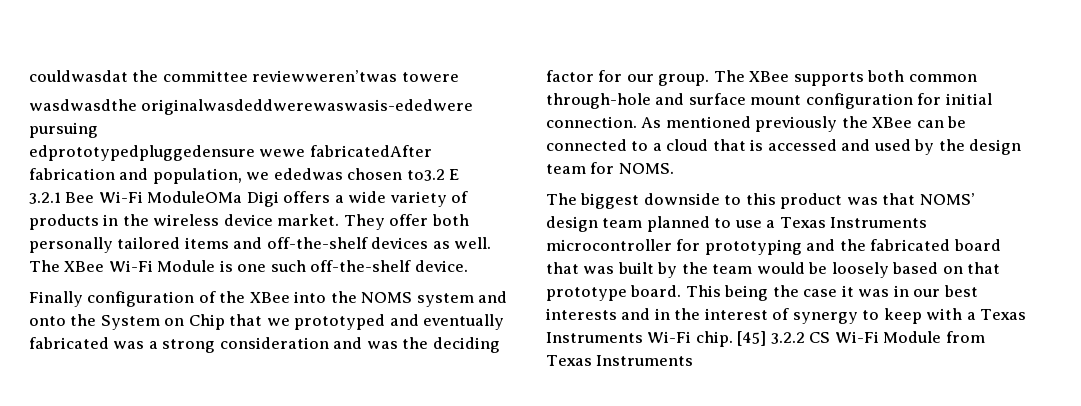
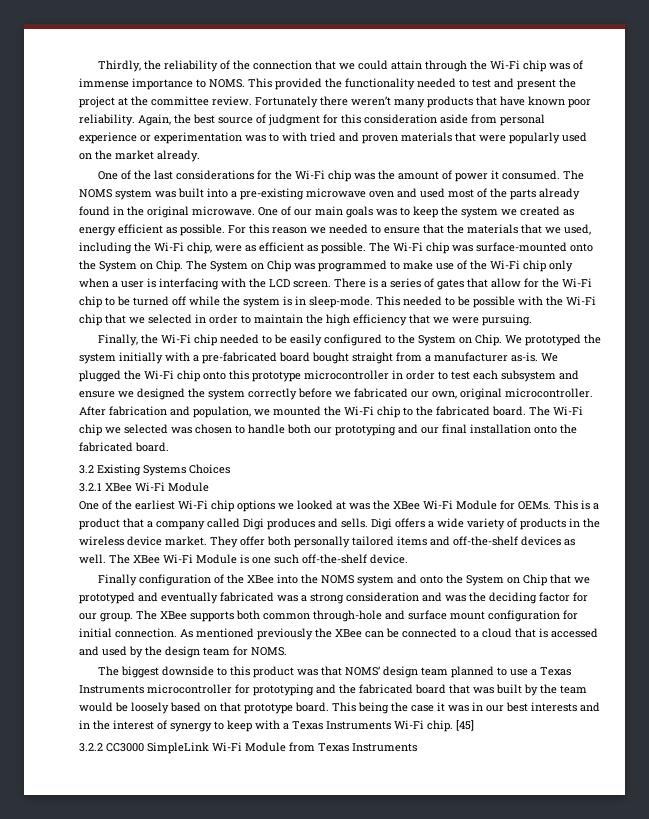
- couldwasdat the committee reviewweren’twas towere
- wasdwasdthe originalwasdeddwerewaswasis-ededwere pursuing
- edprototypedpluggedensure wewe fabricatedAfter fabrication and population, we ededwas chosen to3.2 E
- 3.2.1 Bee Wi-Fi ModuleOMa Digi offers a wide variety of products in the wireless device market.
+ Thirdly, the reliability of the connection that we could attain through the Wi-Fi chip was of immense importance to NOMS. This provided the functionality needed to test and present the project at the committee review. Fortunately there weren’t many products that have known poor reliability. Again, the best source of judgment for this consideration aside from personal experience or experimentation was to with tried and proven materials that were popularly used on the market already.
+ One of the last considerations for the Wi-Fi chip was the amount of power it consumed. The NOMS system was built into a pre-existing microwave oven and used most of the parts already found in the original microwave. One of our main goals was to keep the system we created as energy efficient as possible. For this reason we needed to ensure that the materials that we used, including the Wi-Fi chip, were as efficient as possible. The Wi-Fi chip was surface-mounted onto the System on Chip. The System on Chip was programmed to make use of the Wi-Fi chip only when a user is interfacing with the LCD screen. There is a series of gates that allow for the Wi-Fi chip to be turned off while the system is in sleep-mode. This needed to be possible with the Wi-Fi chip that we selected in order to maintain the high efficiency that we were pursuing.
+ Finally, the Wi-Fi chip needed to be easily configured to the System on Chip. We prototyped the system initially with a pre-fabricated board bought straight from a manufacturer as-is. We plugged the Wi-Fi chip onto this prototype microcontroller in order to test each subsystem and ensure we designed the system correctly before we fabricated our own, original microcontroller. After fabrication and population, we mounted the Wi-Fi chip to the fabricated board. The Wi-Fi chip we selected was chosen to handle both our prototyping and our final installation onto the fabricated board.
+ 3.2 Existing Systems Choices
+ 3.2.1 XBee Wi-Fi Module
+ One of the earliest Wi-Fi chip options we looked at was the XBee Wi-Fi Module for OEMs. This is a product that a company called Digi produces and sells. Digi offers a wide variety of products in the wireless device market.
- [45] 3.2.2 CS Wi-Fi Module from Texas Instruments
+ [45]
+ 3.2.2 CC3000 SimpleLink Wi-Fi Module from Texas Instruments

